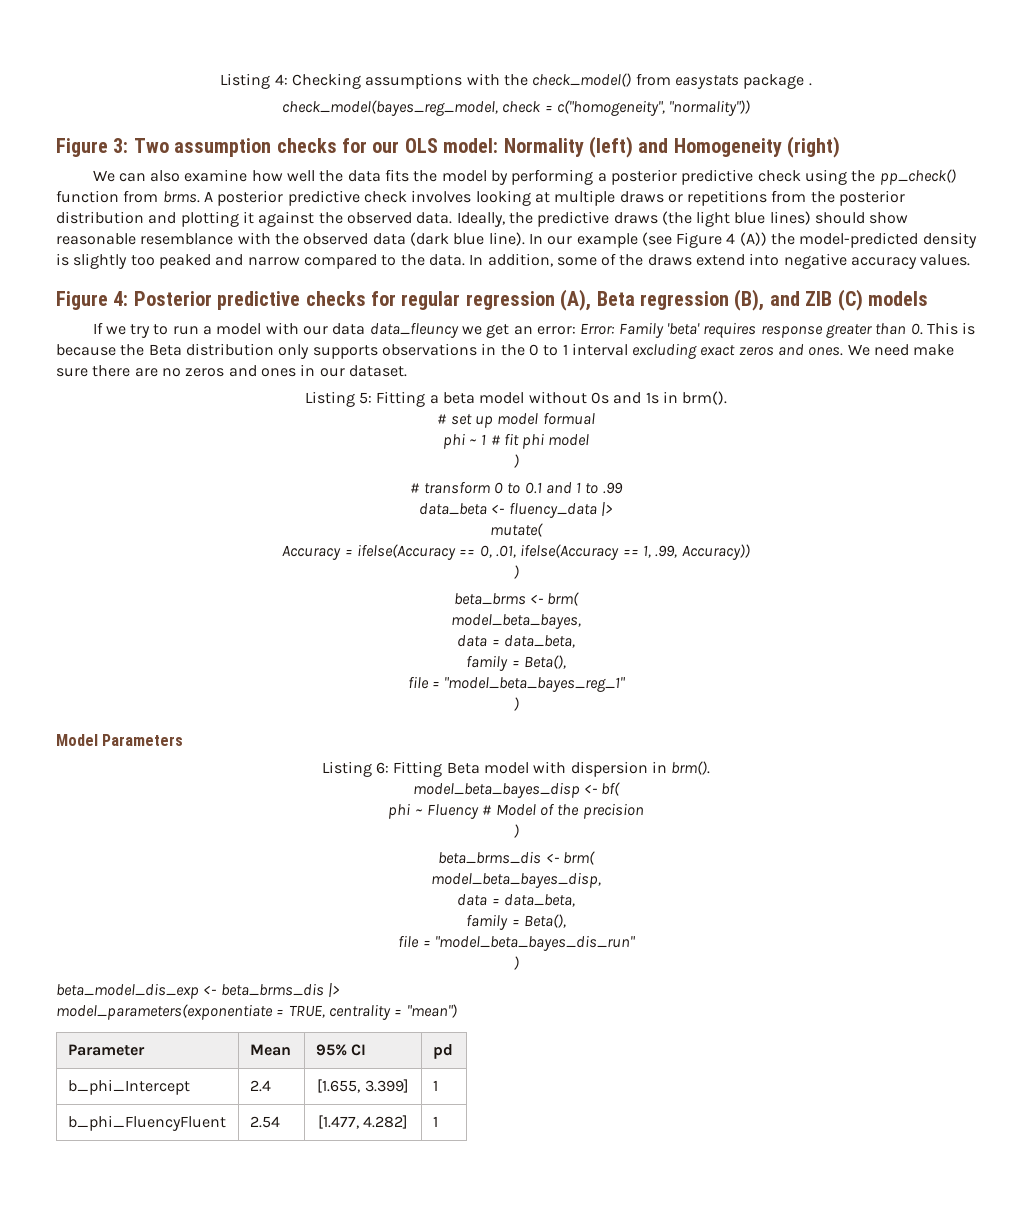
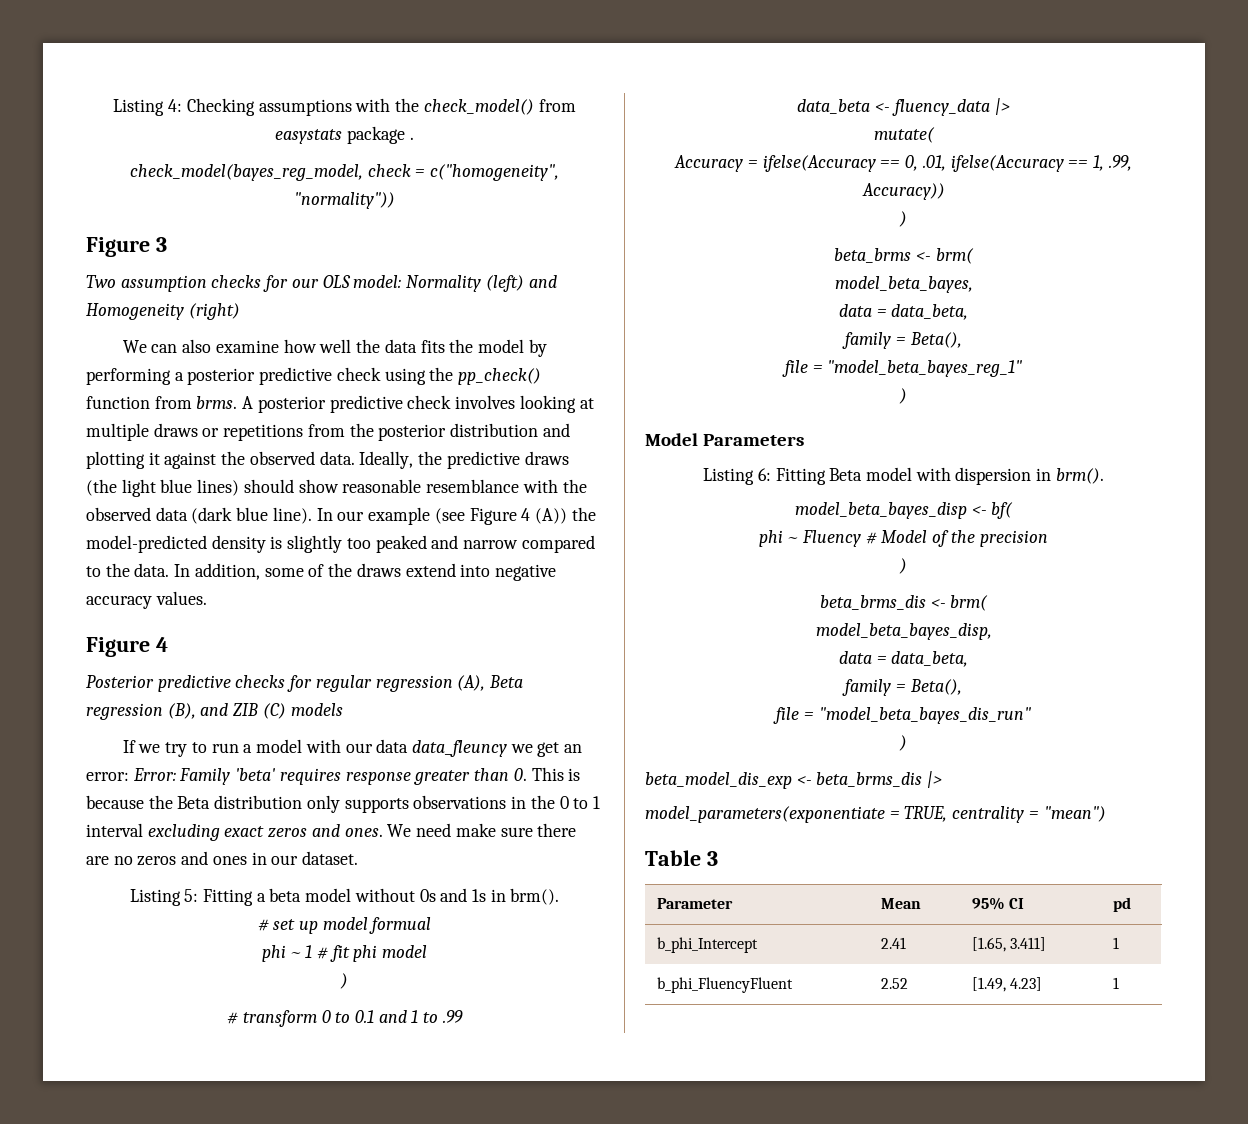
- Figure 3: Two assumption checks for our OLS model: Normality (left) and Homogeneity (right)
+ Figure 3
+ Two assumption checks for our OLS model: Normality (left) and Homogeneity (right)
  In addition, some of the draws extend into negative accuracy values.
- Figure 4: Posterior predictive checks for regular regression (A), Beta regression (B), and ZIB (C) models
+ Figure 4
+ Posterior predictive checks for regular regression (A), Beta regression (B), and ZIB (C) models
+ Table 3
- b_phi_Intercept | 2.4 | [1.655, 3.399] | 1
+ b_phi_Intercept | 2.41 | [1.65, 3.411] | 1
- b_phi_FluencyFluent | 2.54 | [1.477, 4.282] | 1
+ b_phi_FluencyFluent | 2.52 | [1.49, 4.23] | 1

